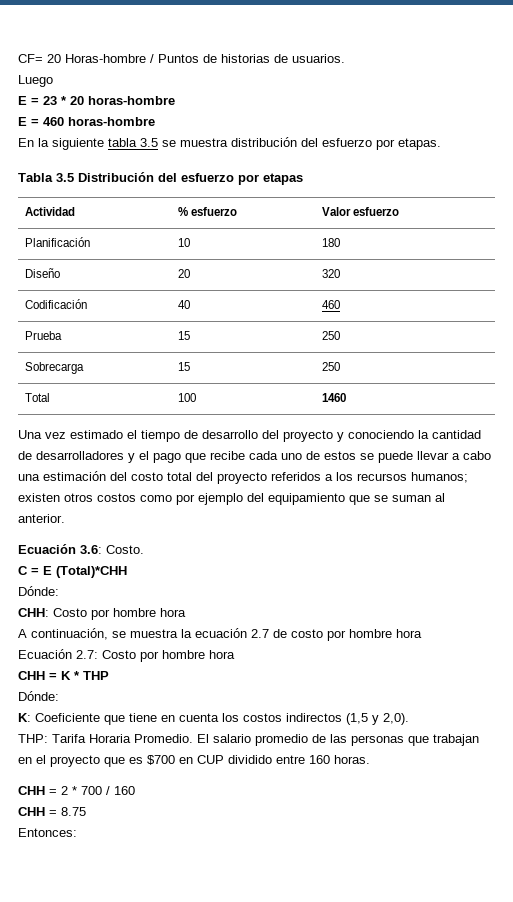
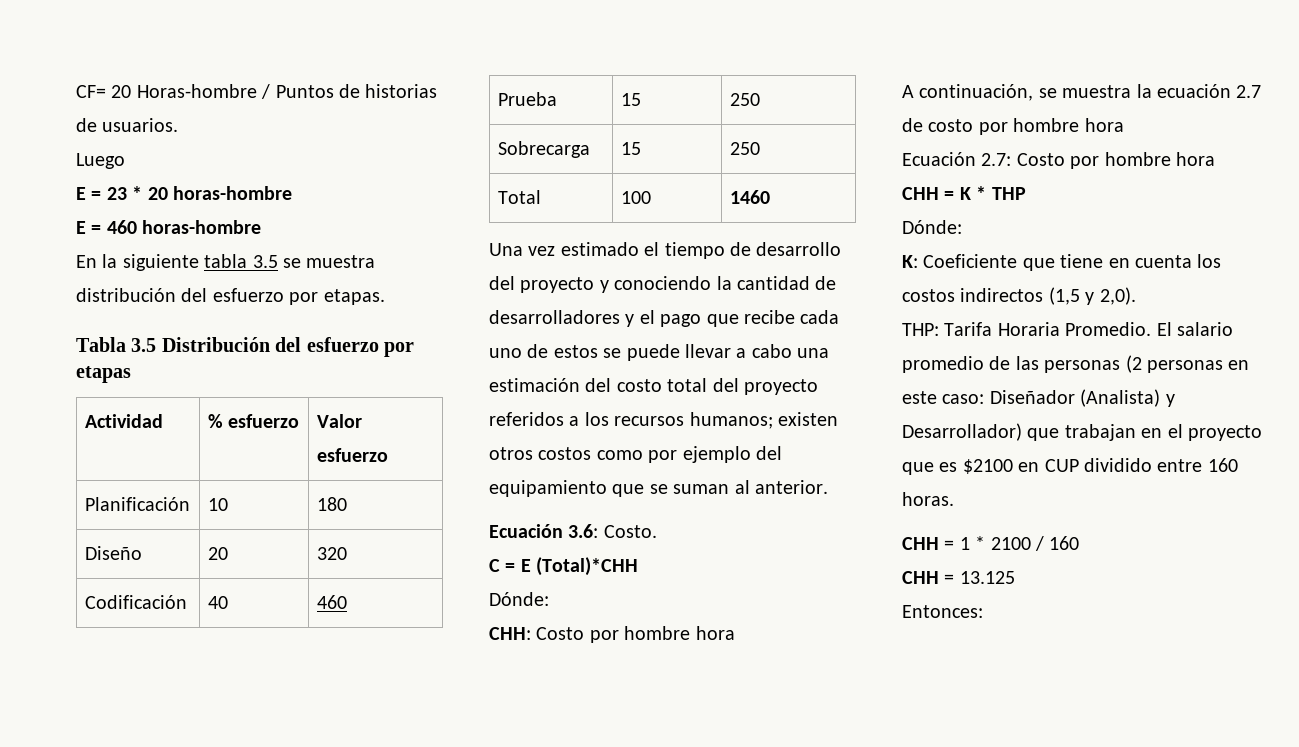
- El salario promedio de las personas que trabajan en el proyecto que es $700 en CUP dividido entre 160 horas.
+ El salario promedio de las personas (2 personas en este caso: Diseñador (Analista) y Desarrollador) que trabajan en el proyecto que es $2100 en CUP dividido entre 160 horas.
- CHH = 2 * 700 / 160
+ CHH = 1 * 2100 / 160
- CHH = 8.75
+ CHH = 13.125

